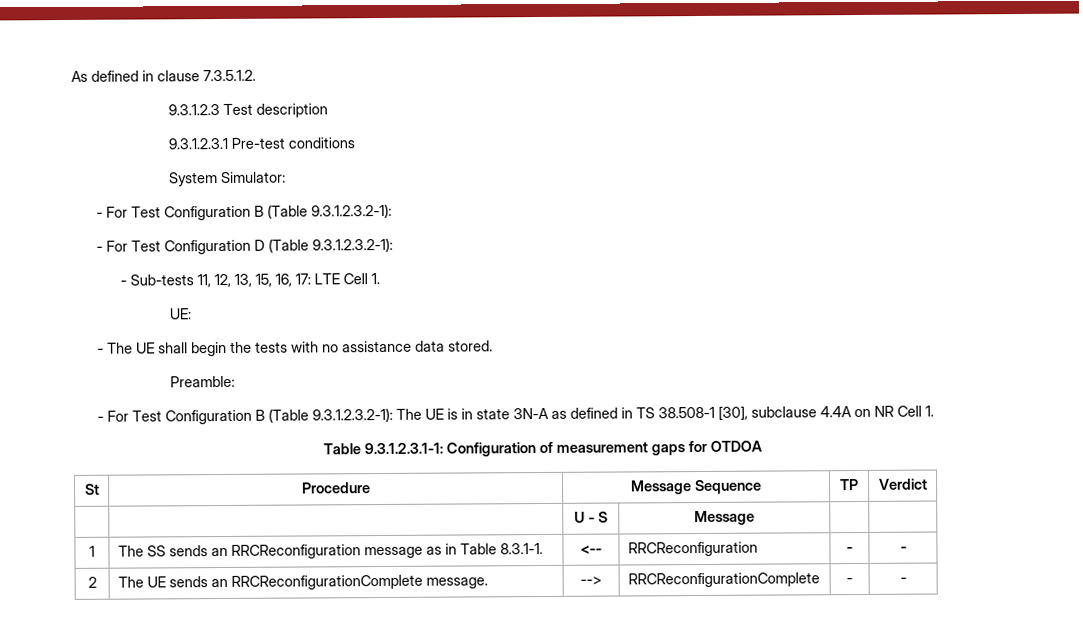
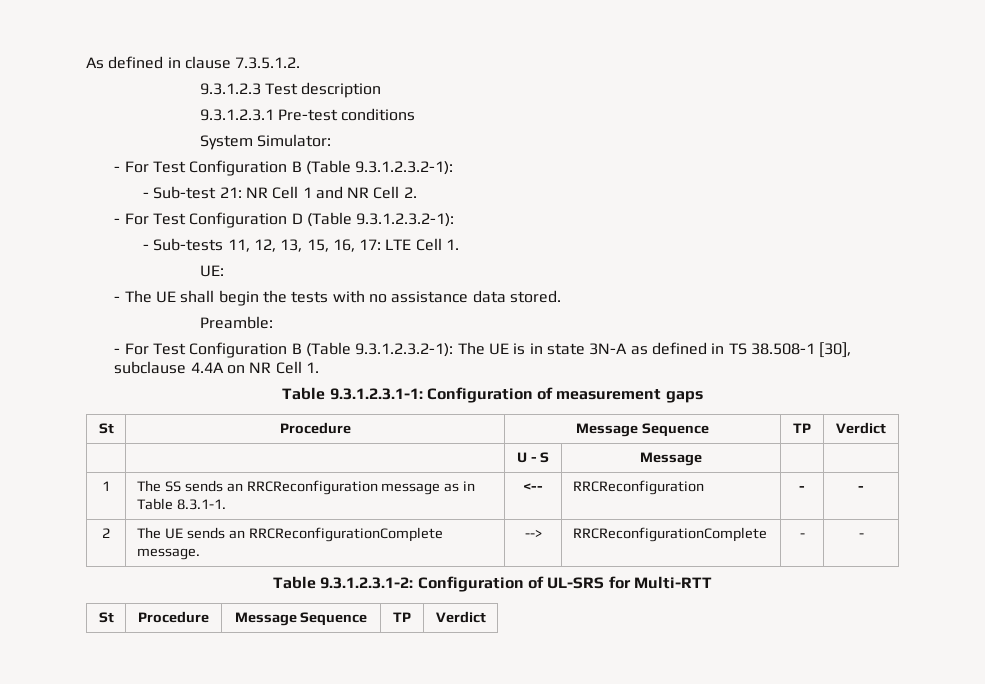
+ - Sub-test 21: NR Cell 1 and NR Cell 2.
- Table 9.3.1.2.3.1-1: Configuration of measurement gaps for OTDOA
+ Table 9.3.1.2.3.1-1: Configuration of measurement gaps
+ Table 9.3.1.2.3.1-2: Configuration of UL-SRS for Multi-RTT
+ St | Procedure | Message Sequence | TP | Verdict

